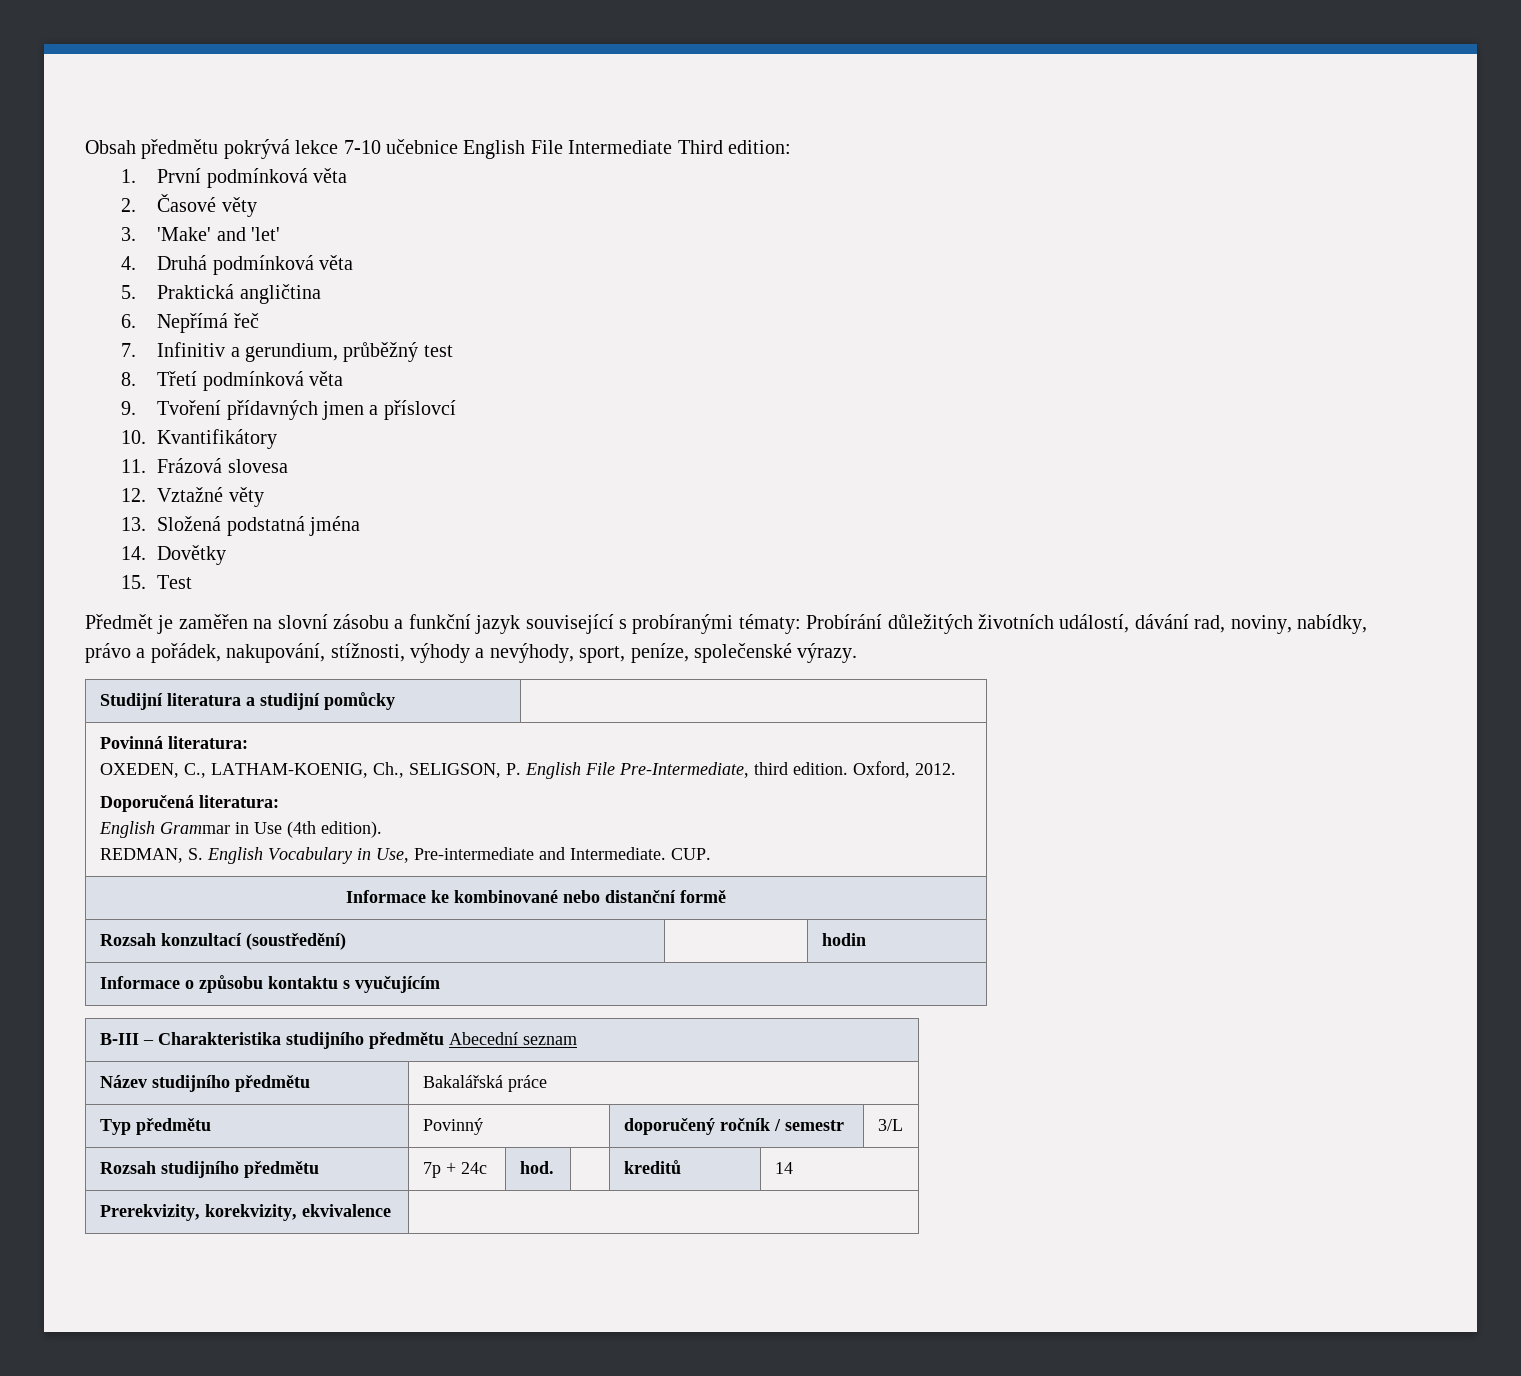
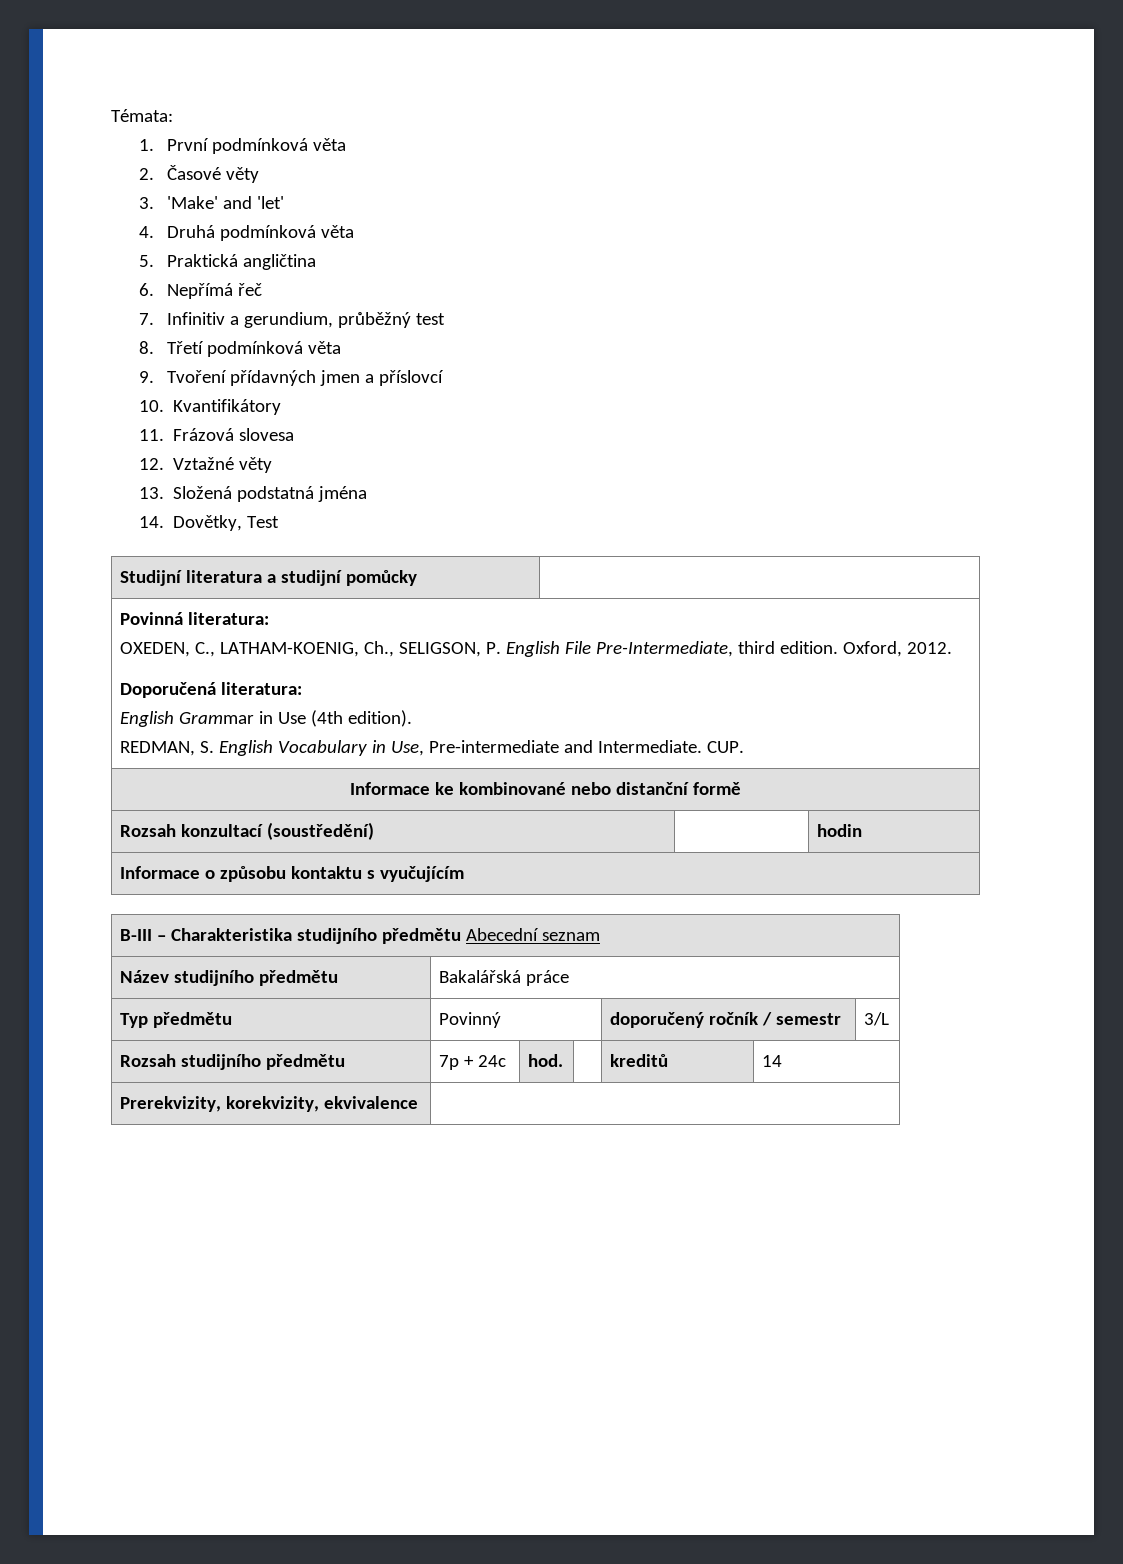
- Obsah předmětu pokrývá lekce 7-10 učebnice English File Intermediate Third edition:
+ Témata:
- 14. Dovětky
- 15. Test
+ 14. Dovětky, Test
- Předmět je zaměřen na slovní zásobu a funkční jazyk související s probíranými tématy: Probírání důležitých životních událostí, dávání rad, noviny, nabídky, právo a pořádek, nakupování, stížnosti, výhody a nevýhody, sport, peníze, společenské výrazy.

